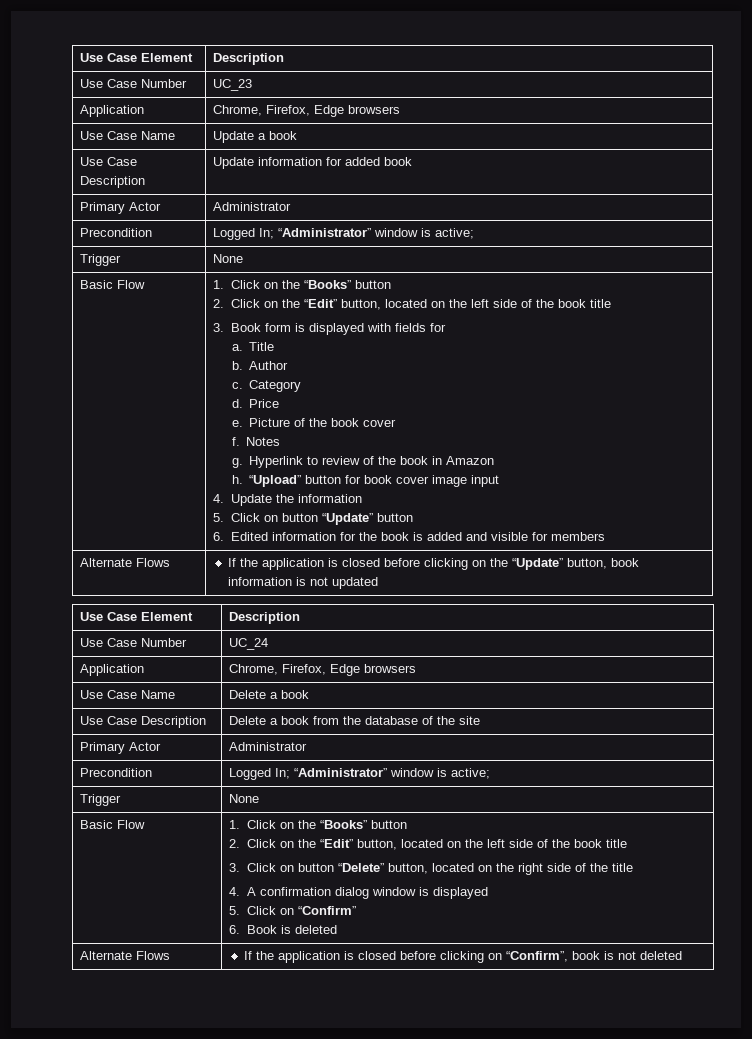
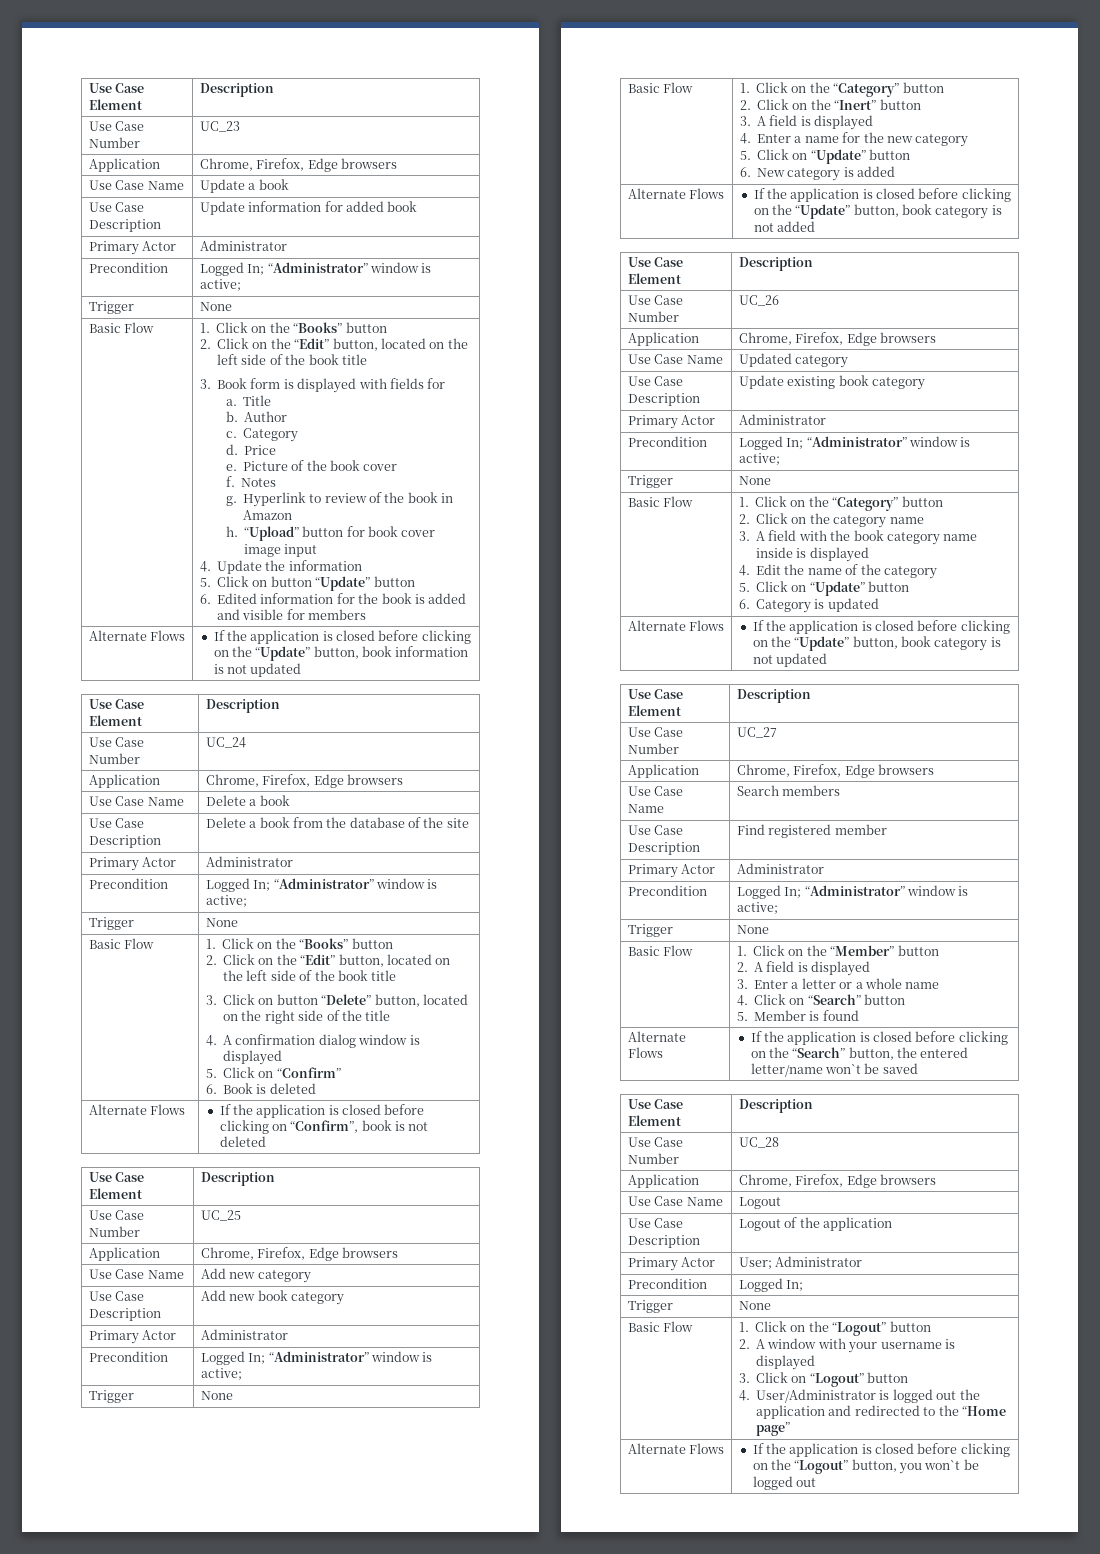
  Alternate Flows | If the application is closed before clicking on “Confirm”, book is not deleted
+ Use Case Element | Description
+ Use Case Number | UC_25
+ Application | Chrome, Firefox, Edge browsers
+ Use Case Name | Add new category
+ Use Case Description | Add new book category
+ Primary Actor | Administrator
+ Precondition | Logged In; “Administrator” window is active;
+ Trigger | None
+ Basic Flow | 1. Click on the “Category” button
+ 2. Click on the “Inert” button
+ 3. A field is displayed
+ 4. Enter a name for the new category
+ 5. Click on “Update” button
+ 6. New category is added
+ Alternate Flows | If the application is closed before clicking on the “Update” button, book category is not added
+ Use Case Element | Description
+ Use Case Number | UC_26
+ Application | Chrome, Firefox, Edge browsers
+ Use Case Name | Updated category
+ Use Case Description | Update existing book category
+ Primary Actor | Administrator
+ Precondition | Logged In; “Administrator” window is active;
+ Trigger | None
+ Basic Flow | 1. Click on the “Category” button
+ 2. Click on the category name
+ 3. A field with the book category name inside is displayed
+ 4. Edit the name of the category
+ 5. Click on “Update” button
+ 6. Category is updated
+ Alternate Flows | If the application is closed before clicking on the “Update” button, book category is not updated
+ Use Case Element | Description
+ Use Case Number | UC_27
+ Application | Chrome, Firefox, Edge browsers
+ Use Case Name | Search members
+ Use Case Description | Find registered member
+ Primary Actor | Administrator
+ Precondition | Logged In; “Administrator” window is active;
+ Trigger | None
+ Basic Flow | 1. Click on the “Member” button
+ 2. A field is displayed
+ 3. Enter a letter or a whole name
+ 4. Click on “Search” button
+ 5. Member is found
+ Alternate Flows | If the application is closed before clicking on the “Search” button, the entered letter/name won`t be saved
+ Use Case Element | Description
+ Use Case Number | UC_28
+ Application | Chrome, Firefox, Edge browsers
+ Use Case Name | Logout
+ Use Case Description | Logout of the application
+ Primary Actor | User; Administrator
+ Precondition | Logged In;
+ Trigger | None
+ Basic Flow | 1. Click on the “Logout” button
+ 2. A window with your username is displayed
+ 3. Click on “Logout” button
+ 4. User/Administrator is logged out the application and redirected to the “Home page”
+ Alternate Flows | If the application is closed before clicking on the “Logout” button, you won`t be logged out

